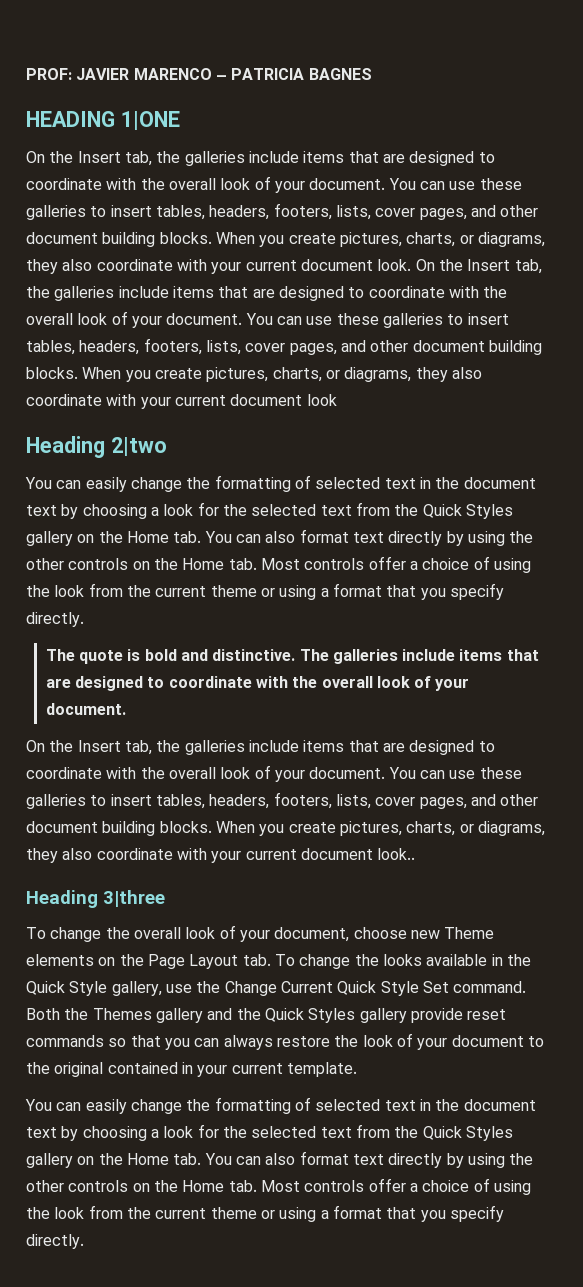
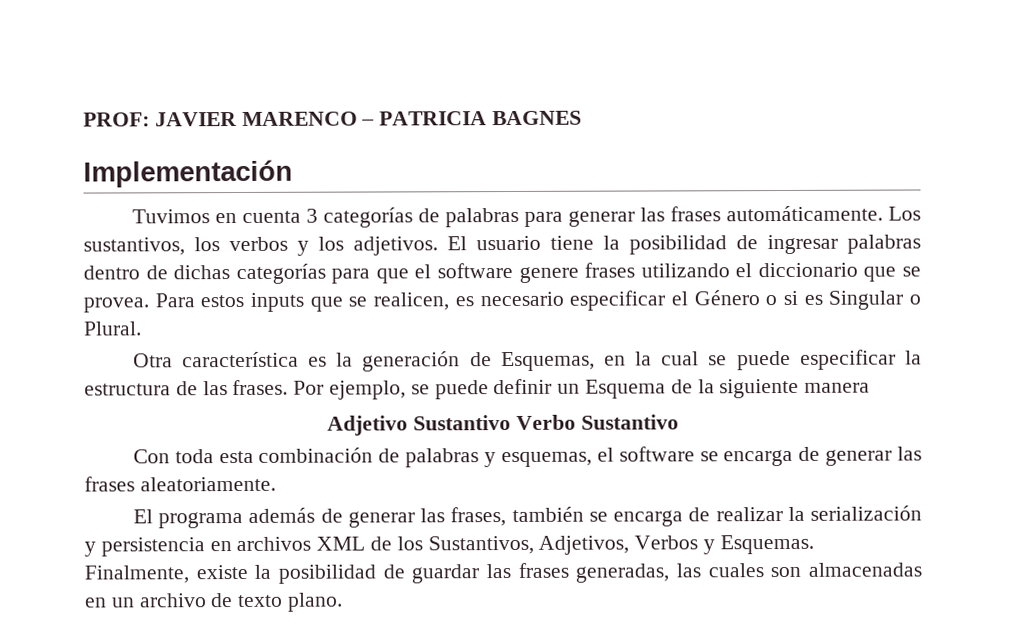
- HEADING 1|ONE
- On the Insert tab, the galleries include items that are designed to coordinate with the overall look of your document. You can use these galleries to insert tables, headers, footers, lists, cover pages, and other document building blocks. When you create pictures, charts, or diagrams, they also coordinate with your current document look. On the Insert tab, the galleries include items that are designed to coordinate with the overall look of your document. You can use these galleries to insert tables, headers, footers, lists, cover pages, and other document building blocks. When you create pictures, charts, or diagrams, they also coordinate with your current document look
- Heading 2|two
- You can easily change the formatting of selected text in the document text by choosing a look for the selected text from the Quick Styles gallery on the Home tab. You can also format text directly by using the other controls on the Home tab. Most controls offer a choice of using the look from the current theme or using a format that you specify directly.
- The quote is bold and distinctive. The galleries include items that are designed to coordinate with the overall look of your document.
- On the Insert tab, the galleries include items that are designed to coordinate with the overall look of your document. You can use these galleries to insert tables, headers, footers, lists, cover pages, and other document building blocks. When you create pictures, charts, or diagrams, they also coordinate with your current document look..
- Heading 3|three
- To change the overall look of your document, choose new Theme elements on the Page Layout tab. To change the looks available in the Quick Style gallery, use the Change Current Quick Style Set command. Both the Themes gallery and the Quick Styles gallery provide reset commands so that you can always restore the look of your document to the original contained in your current template.
- You can easily change the formatting of selected text in the document text by choosing a look for the selected text from the Quick Styles gallery on the Home tab. You can also format text directly by using the other controls on the Home tab. Most controls offer a choice of using the look from the current theme or using a format that you specify directly.
+ Implementación
+ Tuvimos en cuenta 3 categorías de palabras para generar las frases automáticamente. Los sustantivos, los verbos y los adjetivos. El usuario tiene la posibilidad de ingresar palabras dentro de dichas categorías para que el software genere frases utilizando el diccionario que se provea. Para estos inputs que se realicen, es necesario especificar el Género o si es Singular o Plural.
+ Otra característica es la generación de Esquemas, en la cual se puede especificar la estructura de las frases. Por ejemplo, se puede definir un Esquema de la siguiente manera
+ Adjetivo Sustantivo Verbo Sustantivo
+ Con toda esta combinación de palabras y esquemas, el software se encarga de generar las frases aleatoriamente.
+ El programa además de generar las frases, también se encarga de realizar la serialización y persistencia en archivos XML de los Sustantivos, Adjetivos, Verbos y Esquemas. Finalmente, existe la posibilidad de guardar las frases generadas, las cuales son almacenadas en un archivo de texto plano.

